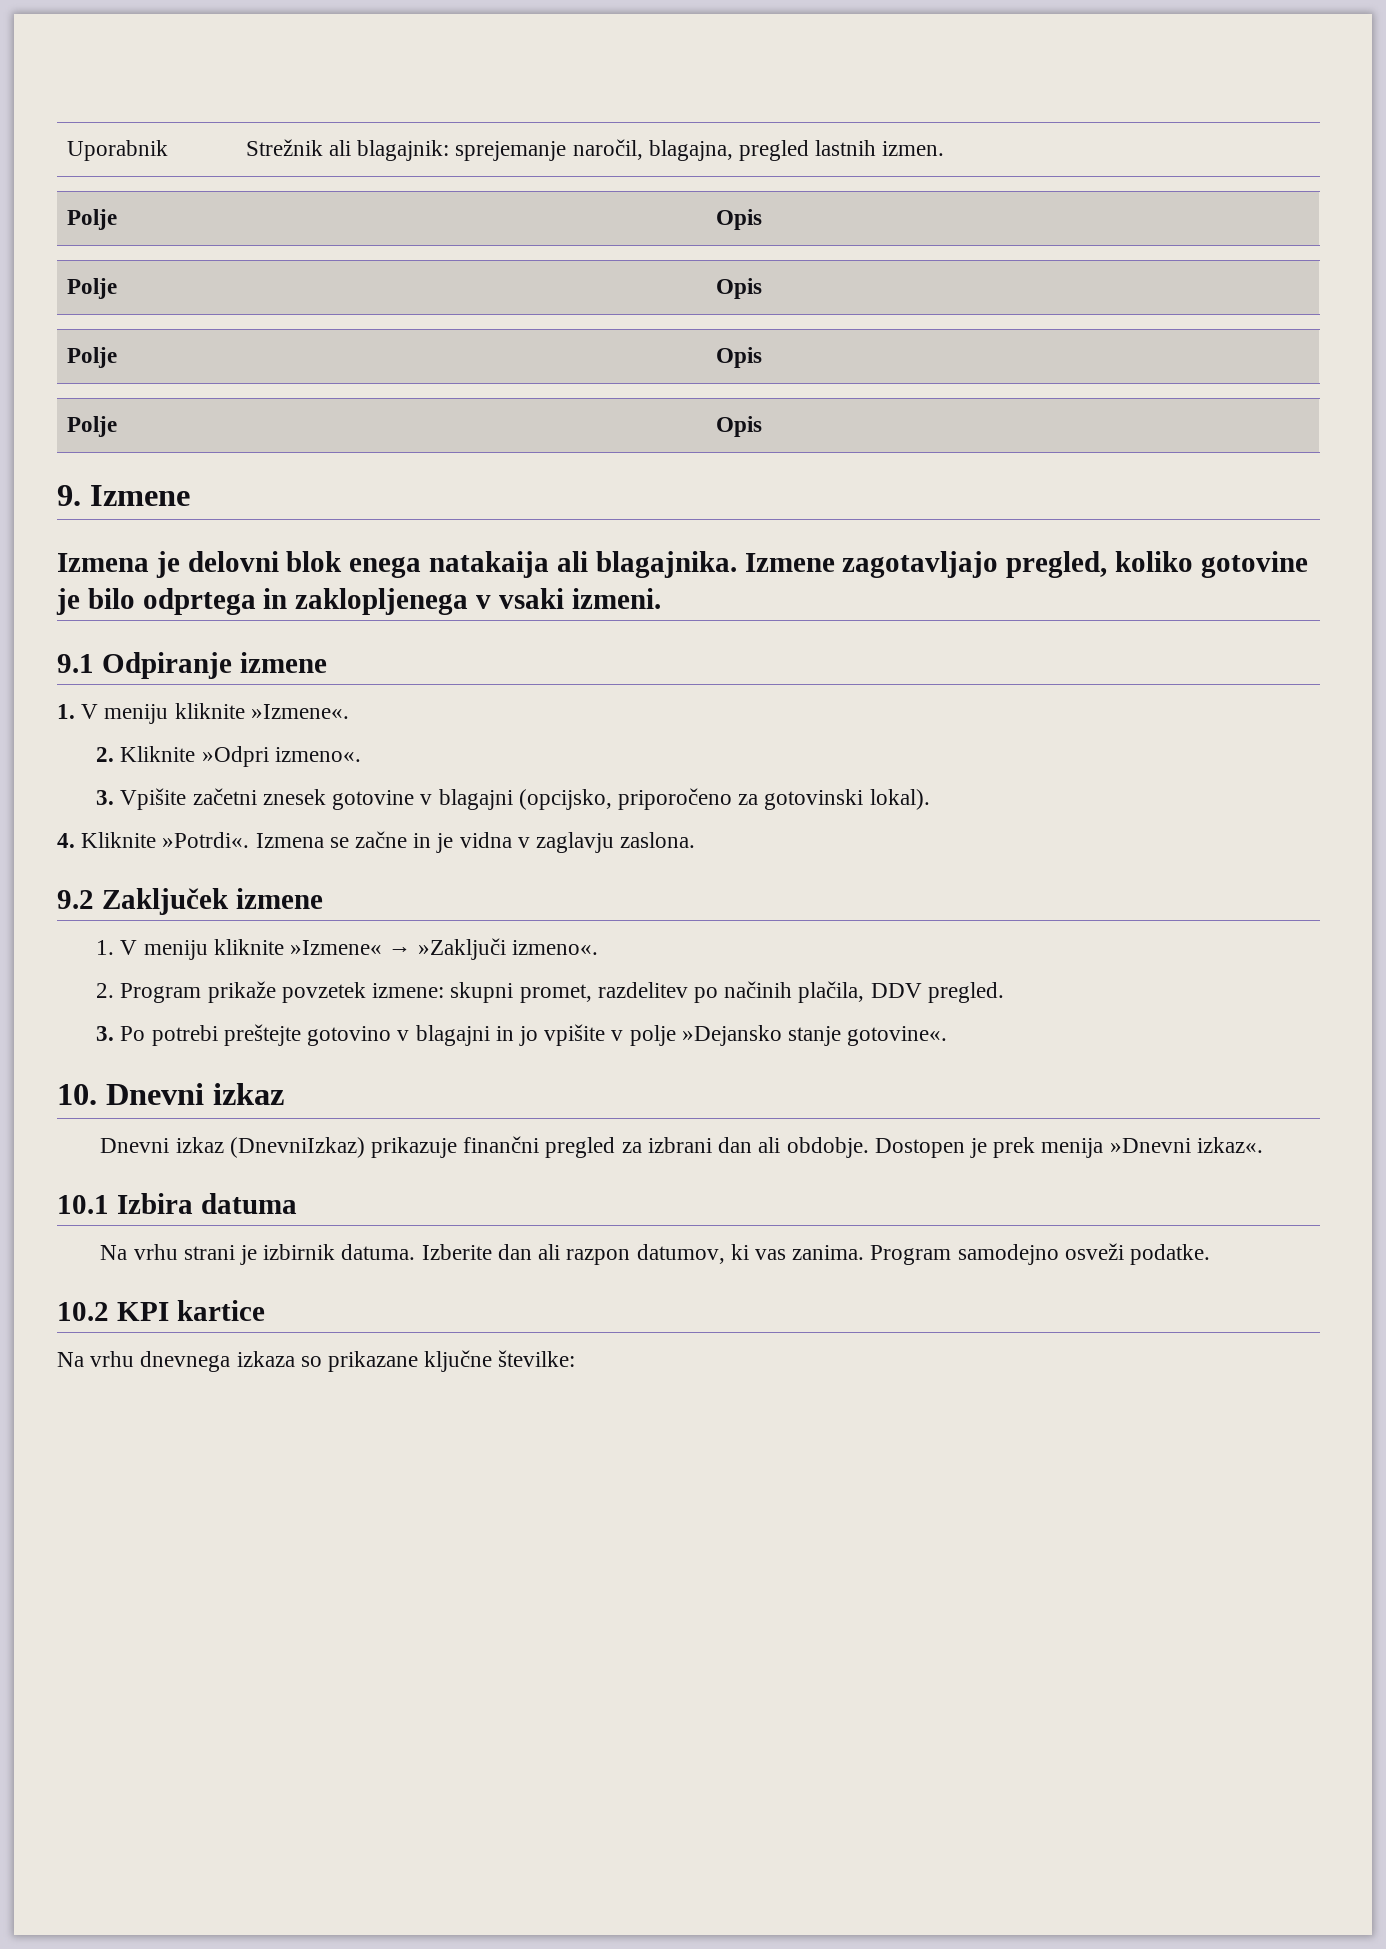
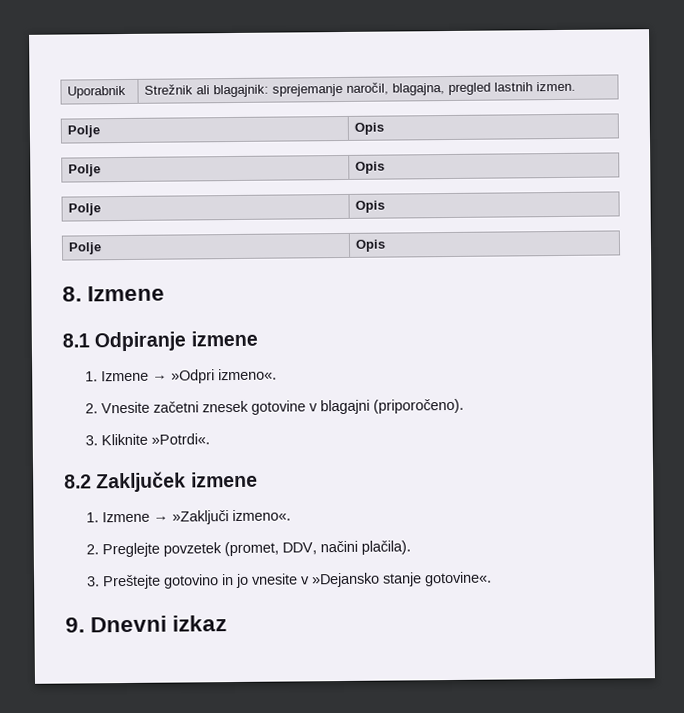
- 9. Izmene
+ 8. Izmene
- Izmena je delovni blok enega natakaija ali blagajnika. Izmene zagotavljajo pregled, koliko gotovine je bilo odprtega in zaklopljenega v vsaki izmeni.
- 9.1 Odpiranje izmene
- 1. V meniju kliknite »Izmene«.
- 2. Kliknite »Odpri izmeno«.
+ 8.1 Odpiranje izmene
+ 1. Izmene → »Odpri izmeno«.
- 3. Vpišite začetni znesek gotovine v blagajni (opcijsko, priporočeno za gotovinski lokal).
- 4. Kliknite »Potrdi«. Izmena se začne in je vidna v zaglavju zaslona.
- 9.2 Zaključek izmene
+ 2. Vnesite začetni znesek gotovine v blagajni (priporočeno).
+ 3. Kliknite »Potrdi«.
+ 8.2 Zaključek izmene
- 1. V meniju kliknite »Izmene« → »Zaključi izmeno«.
+ 1. Izmene → »Zaključi izmeno«.
- 2. Program prikaže povzetek izmene: skupni promet, razdelitev po načinih plačila, DDV pregled.
- 3. Po potrebi preštejte gotovino v blagajni in jo vpišite v polje »Dejansko stanje gotovine«.
+ 2. Preglejte povzetek (promet, DDV, načini plačila).
+ 3. Preštejte gotovino in jo vnesite v »Dejansko stanje gotovine«.
- 10. Dnevni izkaz
- Dnevni izkaz (DnevniIzkaz) prikazuje finančni pregled za izbrani dan ali obdobje. Dostopen je prek menija »Dnevni izkaz«.
- 10.1 Izbira datuma
- Na vrhu strani je izbirnik datuma. Izberite dan ali razpon datumov, ki vas zanima. Program samodejno osveži podatke.
- 10.2 KPI kartice
- Na vrhu dnevnega izkaza so prikazane ključne številke:
+ 9. Dnevni izkaz

